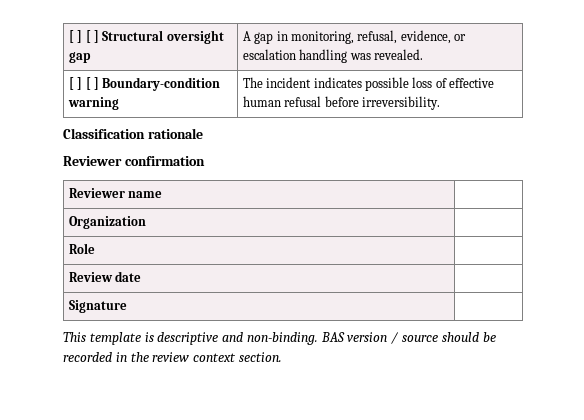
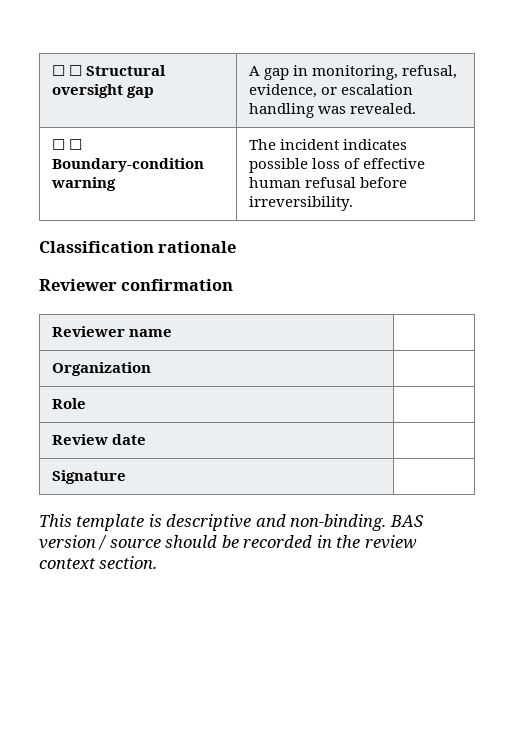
- [ ] [ ] Structural oversight gap | A gap in monitoring, refusal, evidence, or escalation handling was revealed.
+ ☐ ☐ Structural oversight gap | A gap in monitoring, refusal, evidence, or escalation handling was revealed.
- [ ] [ ] Boundary-condition warning | The incident indicates possible loss of effective human refusal before irreversibility.
+ ☐ ☐ Boundary-condition warning | The incident indicates possible loss of effective human refusal before irreversibility.

